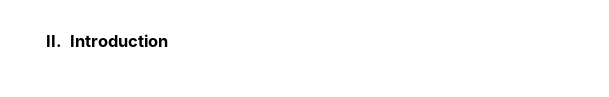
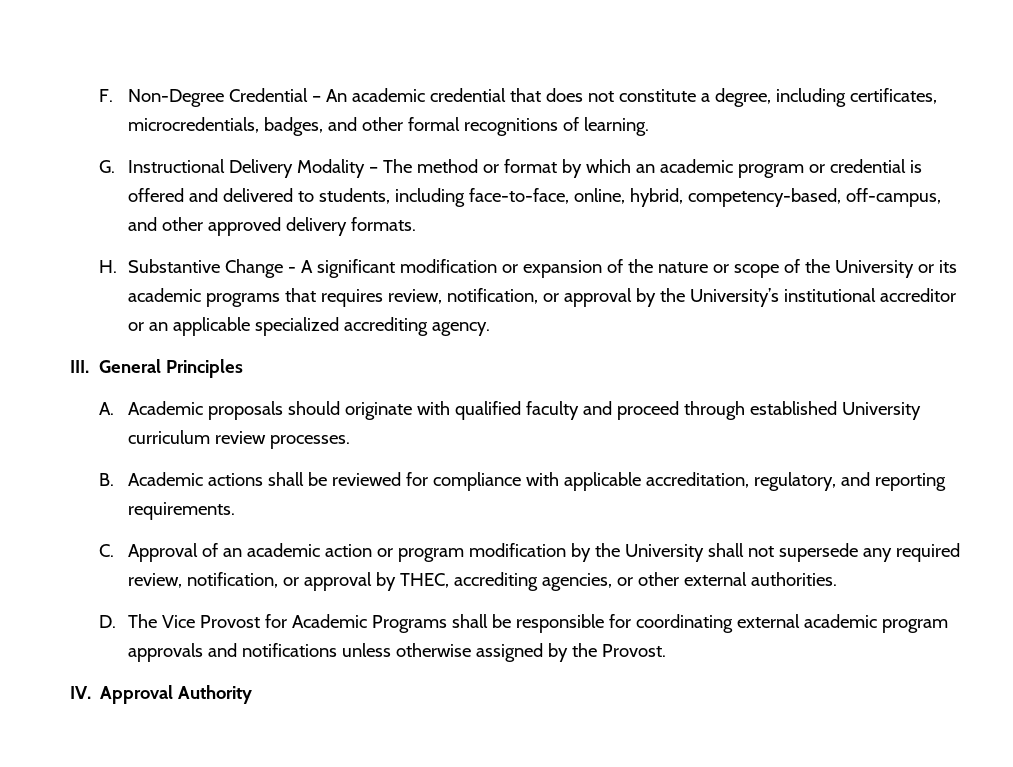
- II. Introduction
+ F. Non-Degree Credential – An academic credential that does not constitute a degree, including certificates, microcredentials, badges, and other formal recognitions of learning.
+ G. Instructional Delivery Modality – The method or format by which an academic program or credential is offered and delivered to students, including face-to-face, online, hybrid, competency-based, off-campus, and other approved delivery formats.
+ H. Substantive Change - A significant modification or expansion of the nature or scope of the University or its academic programs that requires review, notification, or approval by the University’s institutional accreditor or an applicable specialized accrediting agency.
+ III. General Principles
+ A. Academic proposals should originate with qualified faculty and proceed through established University curriculum review processes.
+ B. Academic actions shall be reviewed for compliance with applicable accreditation, regulatory, and reporting requirements.
+ C. Approval of an academic action or program modification by the University shall not supersede any required review, notification, or approval by THEC, accrediting agencies, or other external authorities.
+ D. The Vice Provost for Academic Programs shall be responsible for coordinating external academic program approvals and notifications unless otherwise assigned by the Provost.
+ IV. Approval Authority

